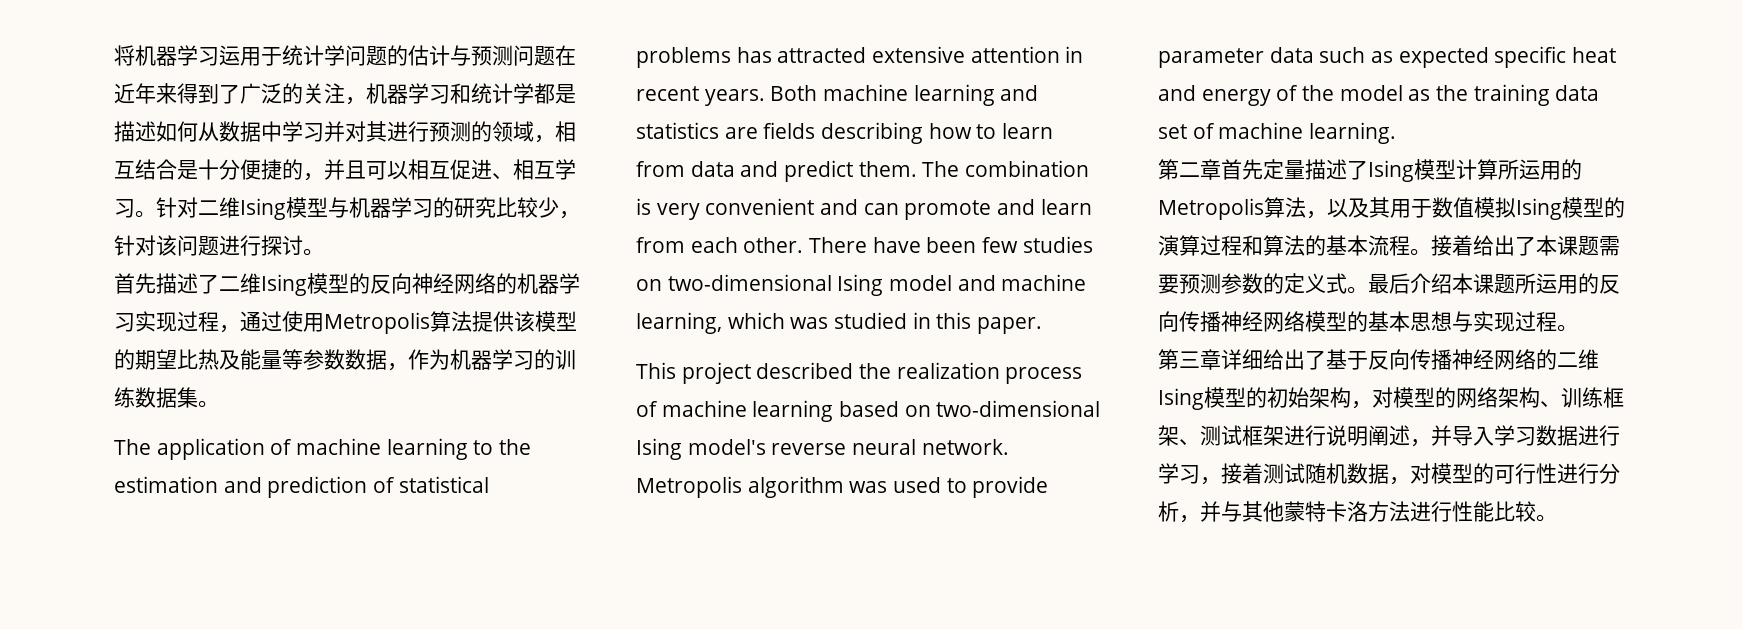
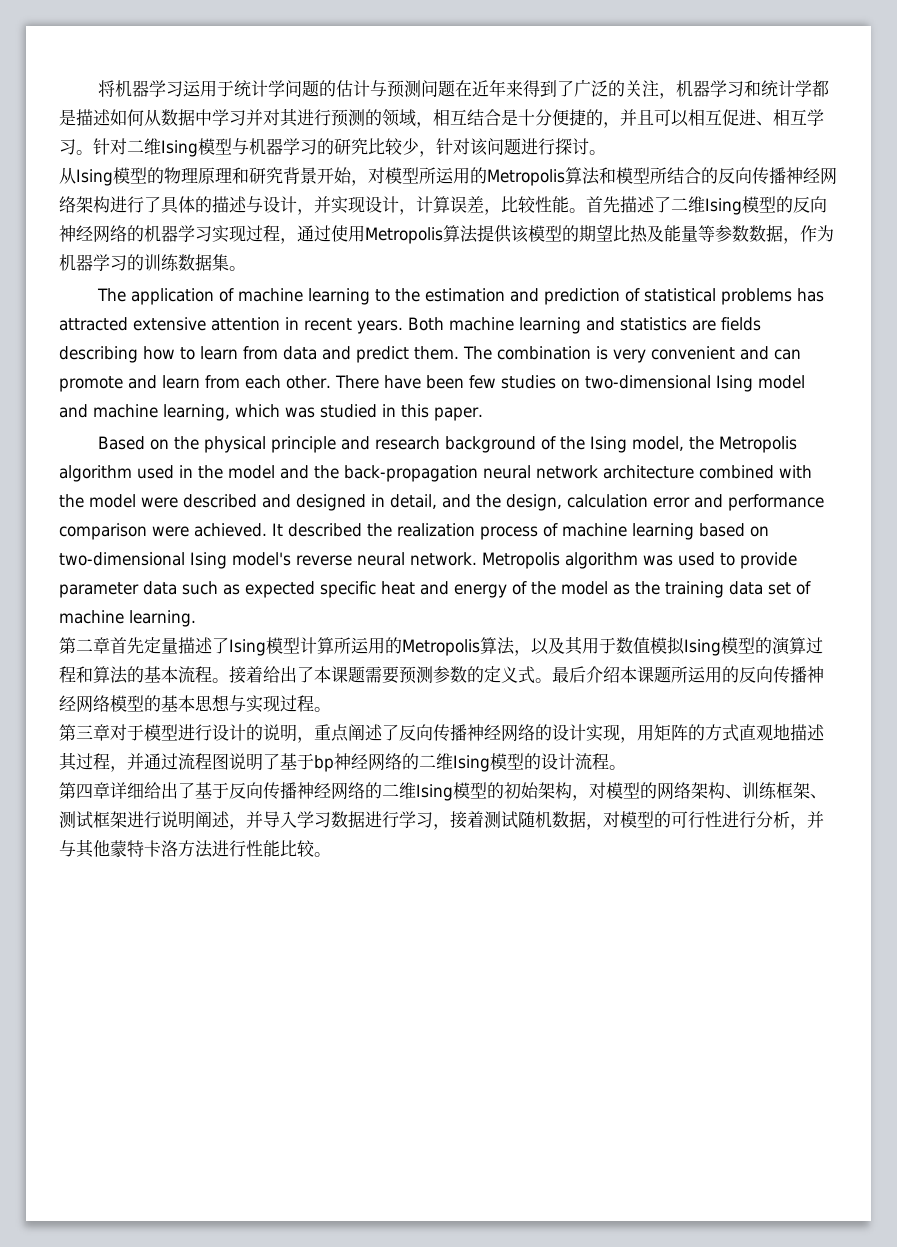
+ 从Ising模型的物理原理和研究背景开始，对模型所运用的Metropolis算法和模型所结合的反向传播神经网络架构进行了具体的描述与设计，并实现设计，计算误差，比较性能。
- This project described the realization process of machine learning based on two-dimensional Ising model's reverse neural network.
+ Based on the physical principle and research background of the Ising model, the Metropolis algorithm used in the model and the back-propagation neural network architecture combined with the model were described and designed in detail, and the design, calculation error and performance comparison were achieved. It described the realization process of machine learning based on two-dimensional Ising model's reverse neural network.
- 第三章详细给出了基于反向传播神经网络的二维Ising模型的初始架构，对模型的网络架构、训练框架、测试框架进行说明阐述，并导入学习数据进行学习，接着测试随机数据，对模型的可行性进行分析，并与其他蒙特卡洛方法进行性能比较。
+ 第三章对于模型进行设计的说明，重点阐述了反向传播神经网络的设计实现，用矩阵的方式直观地描述其过程，并通过流程图说明了基于bp神经网络的二维Ising模型的设计流程。
+ 第四章详细给出了基于反向传播神经网络的二维Ising模型的初始架构，对模型的网络架构、训练框架、测试框架进行说明阐述，并导入学习数据进行学习，接着测试随机数据，对模型的可行性进行分析，并与其他蒙特卡洛方法进行性能比较。

